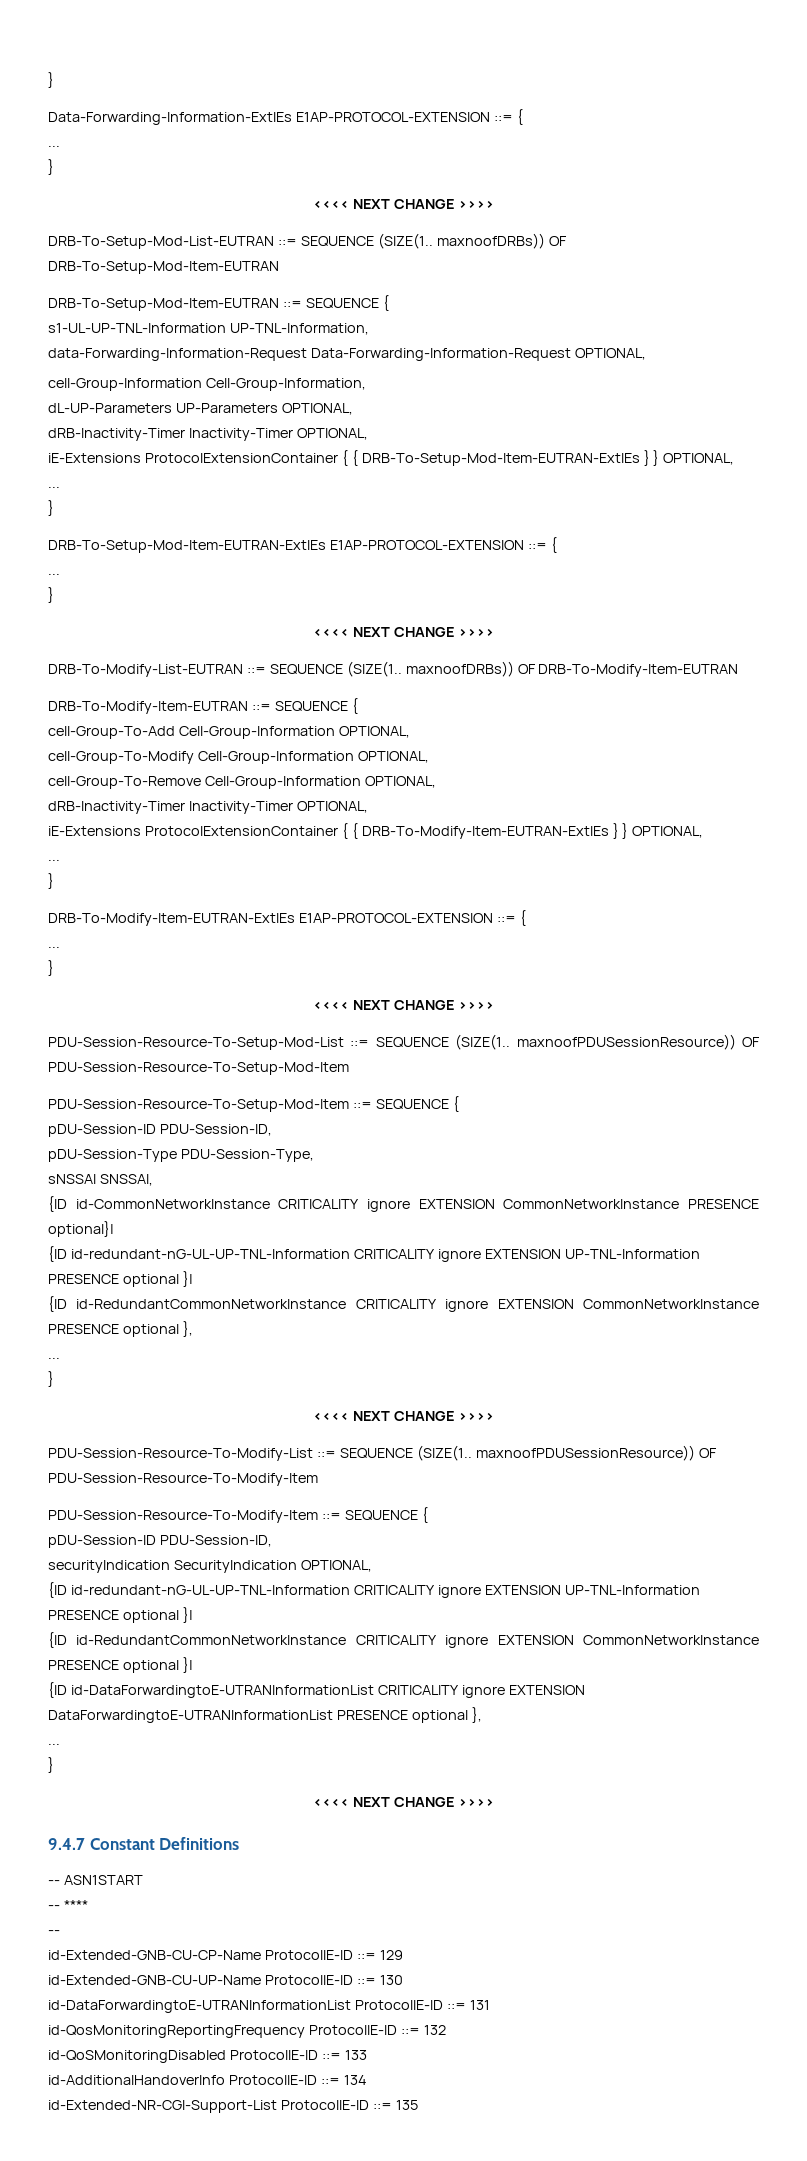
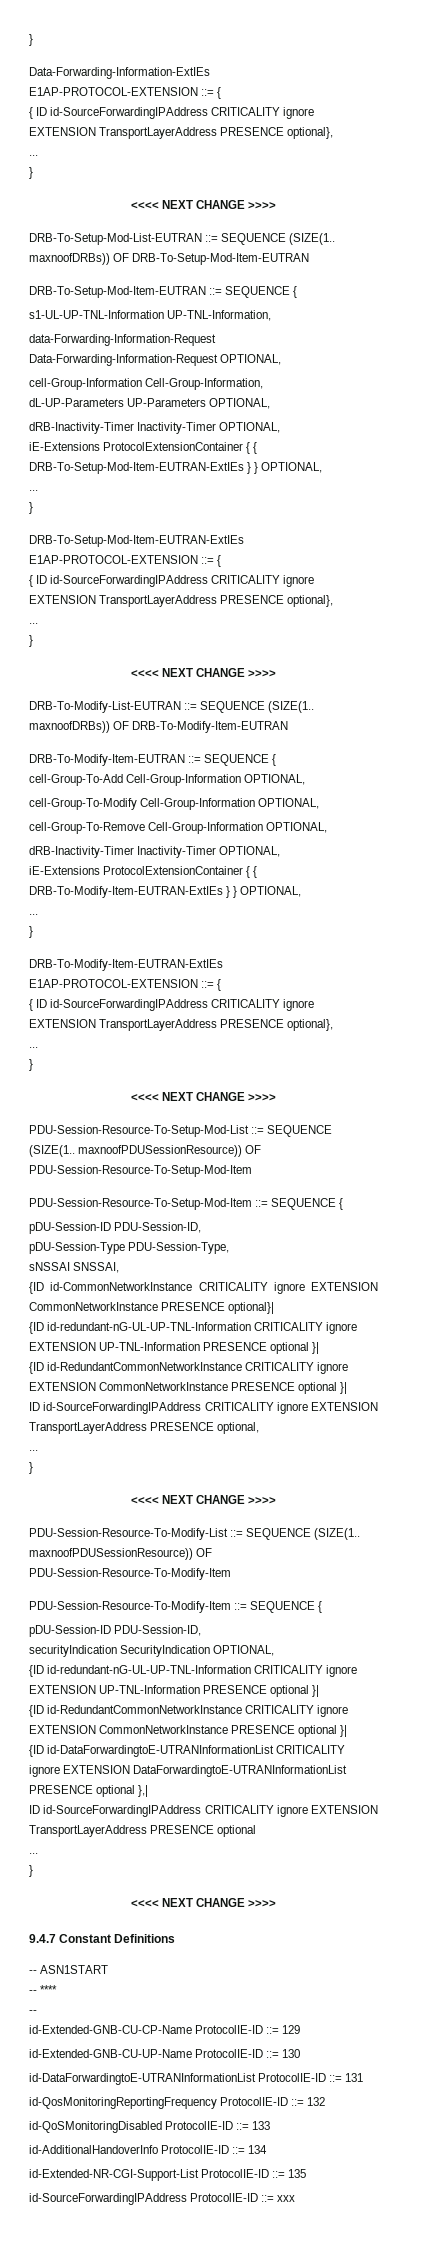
  Data-Forwarding-Information-ExtIEs E1AP-PROTOCOL-EXTENSION ::= {
+ { ID id-SourceForwardingIPAddress CRITICALITY ignore EXTENSION TransportLayerAddress PRESENCE optional},
  DRB-To-Setup-Mod-Item-EUTRAN-ExtIEs E1AP-PROTOCOL-EXTENSION ::= {
+ { ID id-SourceForwardingIPAddress CRITICALITY ignore EXTENSION TransportLayerAddress PRESENCE optional},
  DRB-To-Modify-Item-EUTRAN-ExtIEs E1AP-PROTOCOL-EXTENSION ::= {
+ { ID id-SourceForwardingIPAddress CRITICALITY ignore EXTENSION TransportLayerAddress PRESENCE optional},
  {ID id-CommonNetworkInstance CRITICALITY ignore EXTENSION CommonNetworkInstance PRESENCE optional}|
  {ID id-redundant-nG-UL-UP-TNL-Information CRITICALITY ignore EXTENSION UP-TNL-Information PRESENCE optional }|
- {ID id-RedundantCommonNetworkInstance CRITICALITY ignore EXTENSION CommonNetworkInstance PRESENCE optional },
+ {ID id-RedundantCommonNetworkInstance CRITICALITY ignore EXTENSION CommonNetworkInstance PRESENCE optional }|
+ ID id-SourceForwardingIPAddress CRITICALITY ignore EXTENSION TransportLayerAddress PRESENCE optional,
- {ID id-DataForwardingtoE-UTRANInformationList CRITICALITY ignore EXTENSION DataForwardingtoE-UTRANInformationList PRESENCE optional },
+ {ID id-DataForwardingtoE-UTRANInformationList CRITICALITY ignore EXTENSION DataForwardingtoE-UTRANInformationList PRESENCE optional },|
+ ID id-SourceForwardingIPAddress CRITICALITY ignore EXTENSION TransportLayerAddress PRESENCE optional
+ id-SourceForwardingIPAddress ProtocolIE-ID ::= xxx

